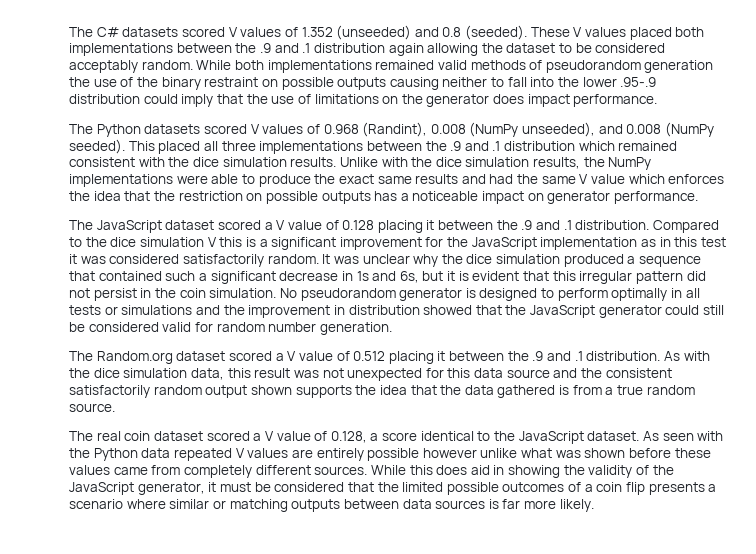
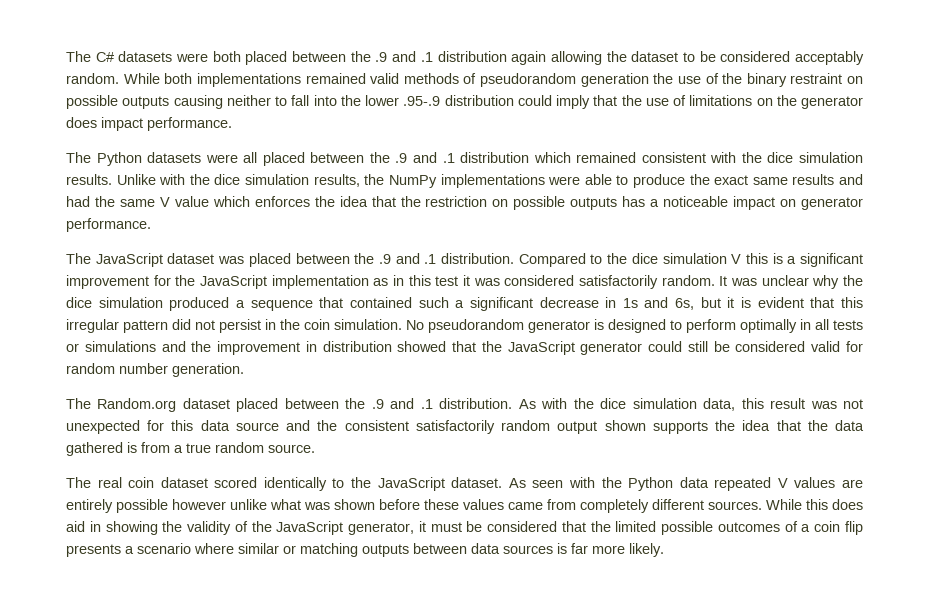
- The C# datasets scored V values of 1.352 (unseeded) and 0.8 (seeded). These V values placed both implementations between the .9 and .1 distribution again allowing the dataset to be considered acceptably random.
+ The C# datasets were both placed between the .9 and .1 distribution again allowing the dataset to be considered acceptably random.
- The Python datasets scored V values of 0.968 (Randint), 0.008 (NumPy unseeded), and 0.008 (NumPy seeded). This placed all three implementations between the .9 and .1 distribution which remained consistent with the dice simulation results.
+ The Python datasets were all placed between the .9 and .1 distribution which remained consistent with the dice simulation results.
- The JavaScript dataset scored a V value of 0.128 placing it between the .9 and .1 distribution.
+ The JavaScript dataset was placed between the .9 and .1 distribution.
- The Random.org dataset scored a V value of 0.512 placing it between the .9 and .1 distribution.
+ The Random.org dataset placed between the .9 and .1 distribution.
- The real coin dataset scored a V value of 0.128, a score identical to the JavaScript dataset.
+ The real coin dataset scored identically to the JavaScript dataset.

